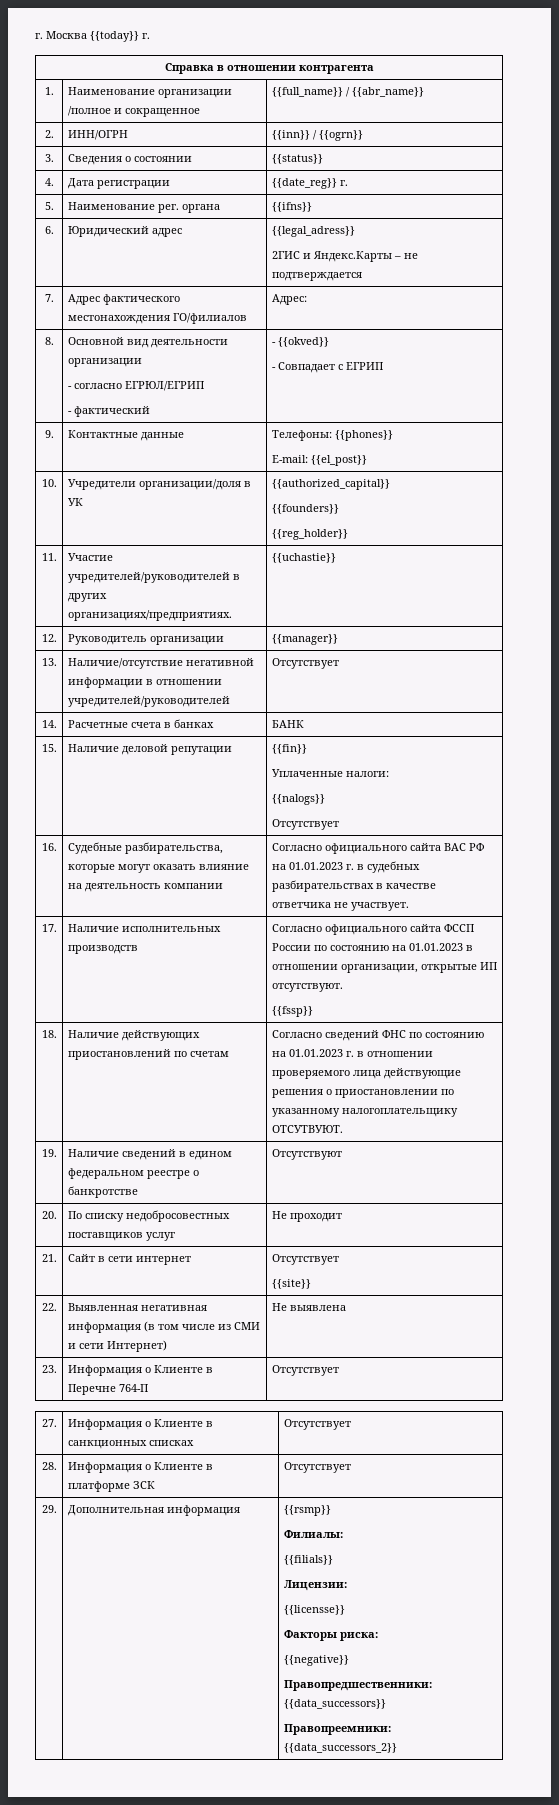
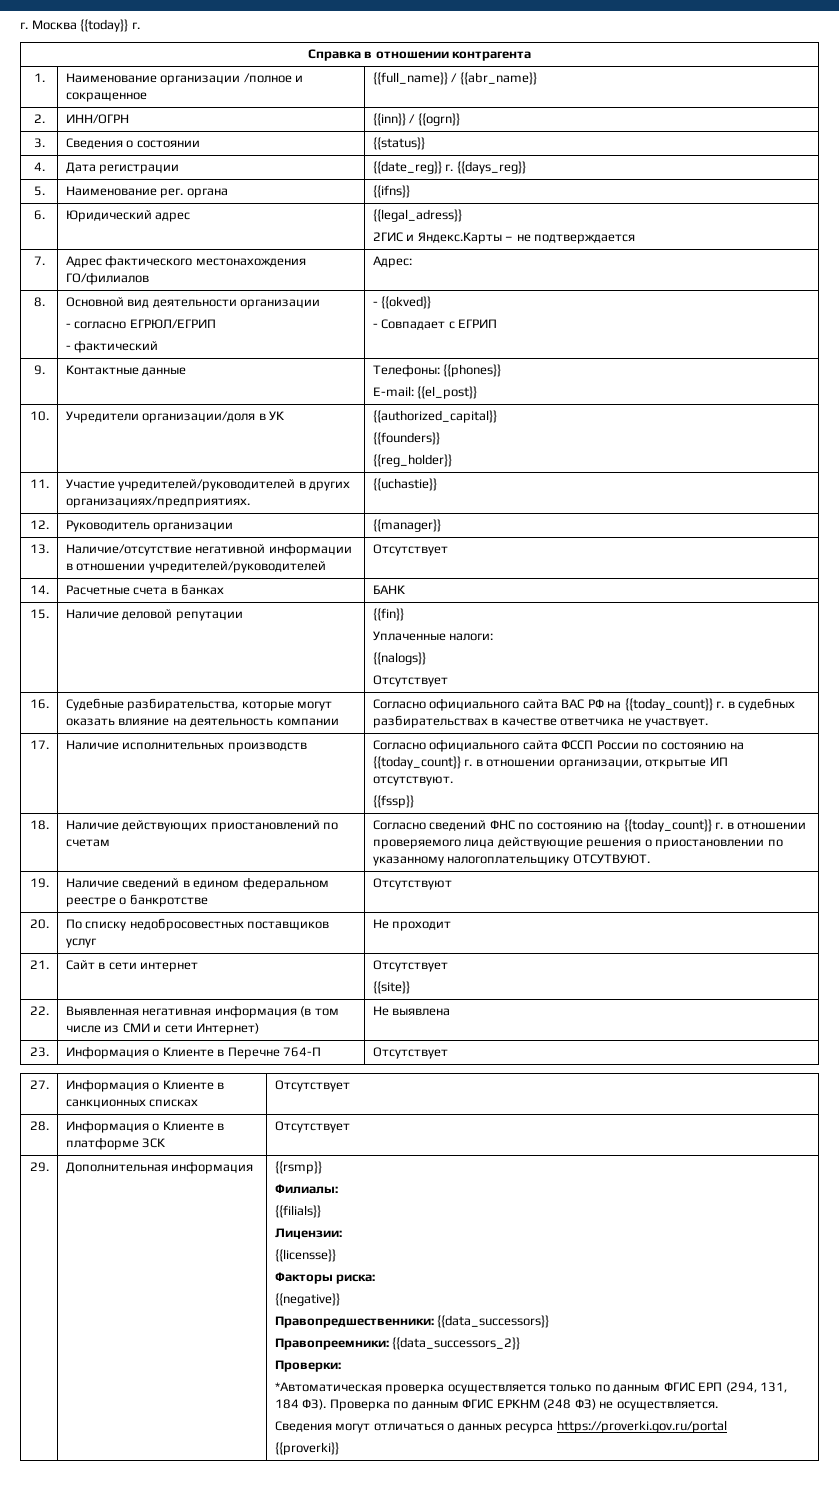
- 4. | Дата регистрации | {{date_reg}} г.
+ 4. | Дата регистрации | {{date_reg}} г. {{days_reg}}
- 16. | Судебные разбирательства, которые могут оказать влияние на деятельность компании | Согласно официального сайта ВАС РФ на 01.01.2023 г. в судебных разбирательствах в качестве ответчика не участвует.
+ 16. | Судебные разбирательства, которые могут оказать влияние на деятельность компании | Согласно официального сайта ВАС РФ на {{today_count}} г. в судебных разбирательствах в качестве ответчика не участвует.
- 17. | Наличие исполнительных производств | Согласно официального сайта ФССП России по состоянию на 01.01.2023 в отношении организации, открытые ИП отсутствуют.
+ 17. | Наличие исполнительных производств | Согласно официального сайта ФССП России по состоянию на {{today_count}} г. в отношении организации, открытые ИП отсутствуют.
- 18. | Наличие действующих приостановлений по счетам | Согласно сведений ФНС по состоянию на 01.01.2023 г. в отношении проверяемого лица действующие решения о приостановлении по указанному налогоплательщику ОТСУТВУЮТ.
+ 18. | Наличие действующих приостановлений по счетам | Согласно сведений ФНС по состоянию на {{today_count}} г. в отношении проверяемого лица действующие решения о приостановлении по указанному налогоплательщику ОТСУТВУЮТ.
+ Проверки:
+ *Автоматическая проверка осуществляется только по данным ФГИС ЕРП (294, 131, 184 ФЗ). Проверка по данным ФГИС ЕРКНМ (248 ФЗ) не осуществляется.
+ Сведения могут отличаться о данных ресурса https://proverki.gov.ru/portal
+ {{proverki}}

